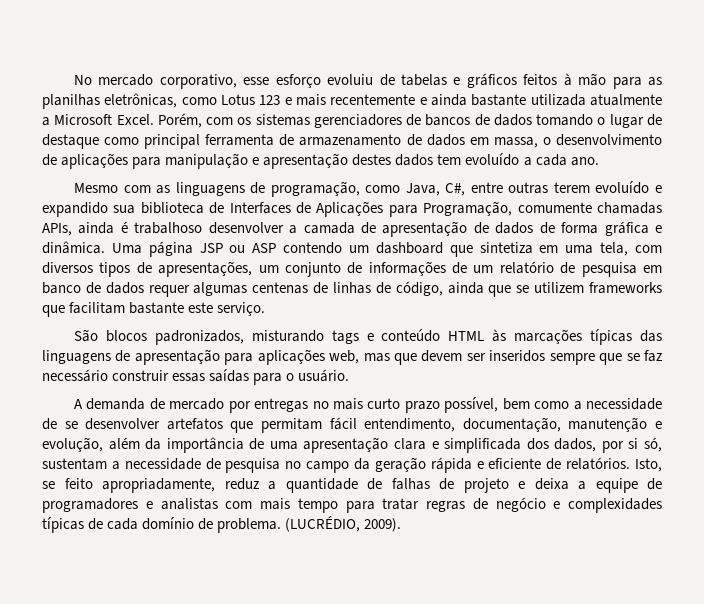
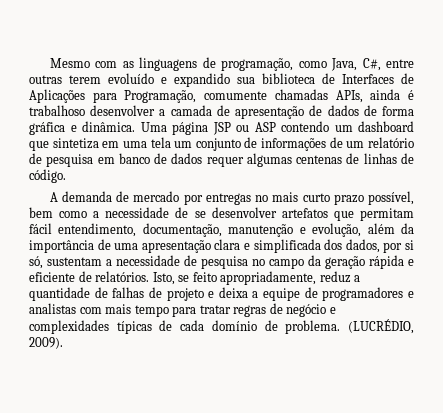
- No mercado corporativo, esse esforço evoluiu de tabelas e gráficos feitos à mão para as planilhas eletrônicas, como Lotus 123 e mais recentemente e ainda bastante utilizada atualmente a Microsoft Excel. Porém, com os sistemas gerenciadores de bancos de dados tomando o lugar de destaque como principal ferramenta de armazenamento de dados em massa, o desenvolvimento de aplicações para manipulação e apresentação destes dados tem evoluído a cada ano.
- Uma página JSP ou ASP contendo um dashboard que sintetiza em uma tela, com diversos tipos de apresentações, um conjunto de informações de um relatório de pesquisa em banco de dados requer algumas centenas de linhas de código, ainda que se utilizem frameworks que facilitam bastante este serviço.
- São blocos padronizados, misturando tags e conteúdo HTML às marcações típicas das linguagens de apresentação para aplicações web, mas que devem ser inseridos sempre que se faz necessário construir essas saídas para o usuário.
+ Uma página JSP ou ASP contendo um dashboard que sintetiza em uma tela um conjunto de informações de um relatório de pesquisa em banco de dados requer algumas centenas de linhas de código.

